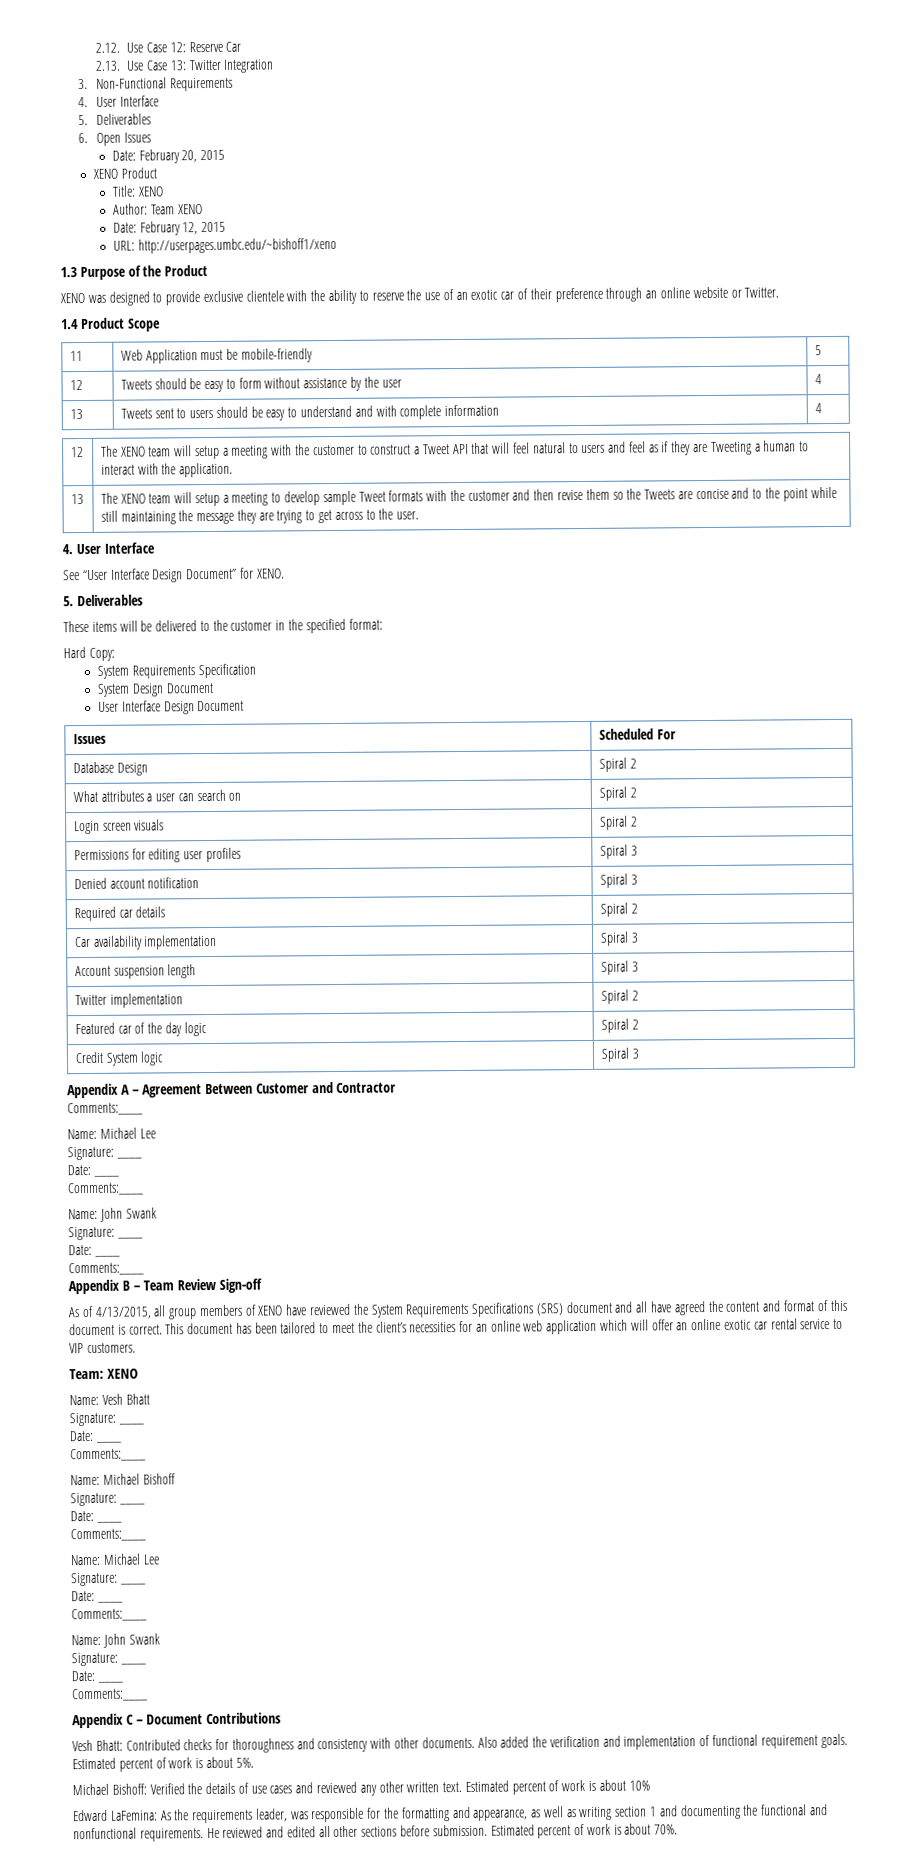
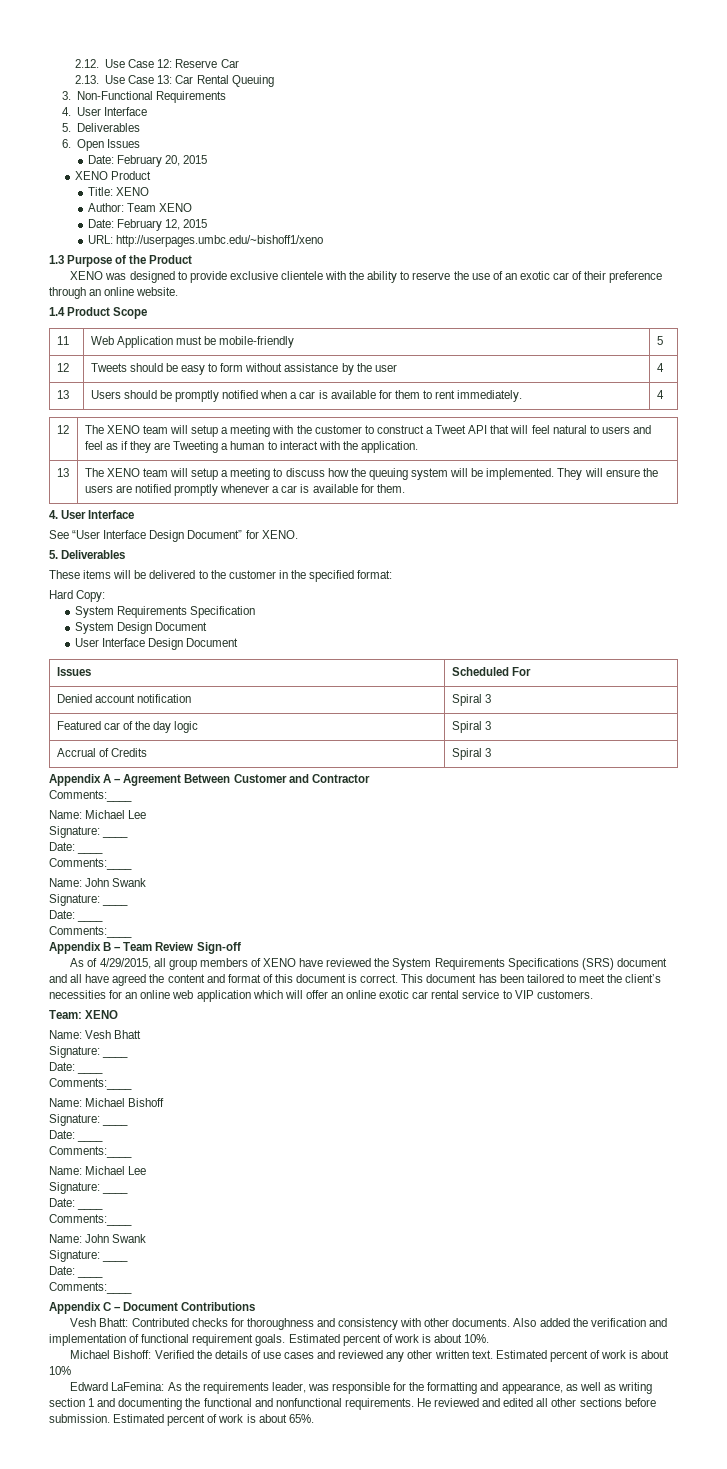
- 2.13. Use Case 13: Twitter Integration
+ 2.13. Use Case 13: Car Rental Queuing
- XENO was designed to provide exclusive clientele with the ability to reserve the use of an exotic car of their preference through an online website or Twitter.
+ XENO was designed to provide exclusive clientele with the ability to reserve the use of an exotic car of their preference through an online website.
- 13 | Tweets sent to users should be easy to understand and with complete information | 4
+ 13 | Users should be promptly notified when a car is available for them to rent immediately. | 4
- The XENO team will setup a meeting to develop sample Tweet formats with the customer and then revise them so the Tweets are concise and to the point while still maintaining the message they are trying to get across to the user.
+ The XENO team will setup a meeting to discuss how the queuing system will be implemented. They will ensure the users are notified promptly whenever a car is available for them.
- Database Design | Spiral 2
- What attributes a user can search on | Spiral 2
- Login screen visuals | Spiral 2
- Permissions for editing user profiles | Spiral 3
- Required car details | Spiral 2
- Car availability implementation | Spiral 3
- Account suspension length | Spiral 3
- Twitter implementation | Spiral 2
- Featured car of the day logic | Spiral 2
- Credit System logic | Spiral 3
+ Featured car of the day logic | Spiral 3
+ Accrual of Credits | Spiral 3
- As of 4/13/2015, all group members of XENO have reviewed the System Requirements Specifications (SRS) document and all have agreed the content and format of this document is correct.
+ As of 4/29/2015, all group members of XENO have reviewed the System Requirements Specifications (SRS) document and all have agreed the content and format of this document is correct.
- Estimated percent of work is about 5%.
+ Estimated percent of work is about 10%.
- Estimated percent of work is about 70%.
+ Estimated percent of work is about 65%.

